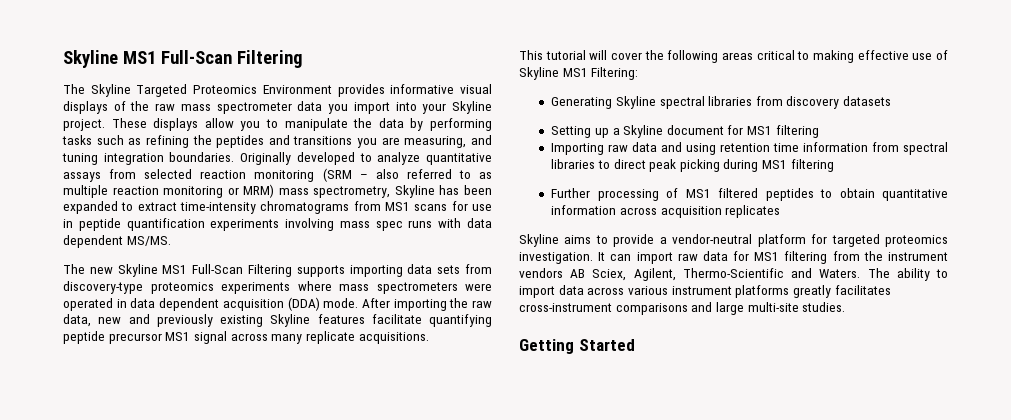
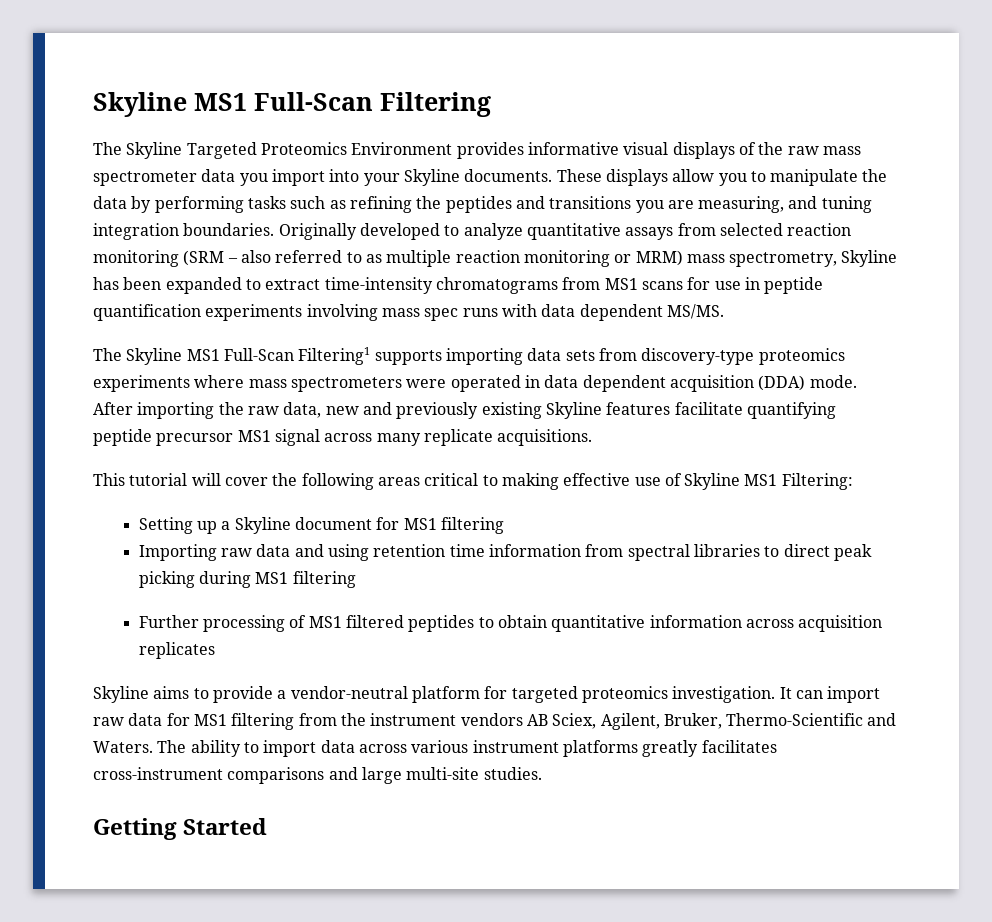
- The Skyline Targeted Proteomics Environment provides informative visual displays of the raw mass spectrometer data you import into your Skyline project.
+ The Skyline Targeted Proteomics Environment provides informative visual displays of the raw mass spectrometer data you import into your Skyline documents.
- The new Skyline MS1 Full-Scan Filtering supports importing data sets from discovery-type proteomics experiments where mass spectrometers were operated in data dependent acquisition (DDA) mode.
+ The Skyline MS1 Full-Scan Filtering1 supports importing data sets from discovery-type proteomics experiments where mass spectrometers were operated in data dependent acquisition (DDA) mode.
- Generating Skyline spectral libraries from discovery datasets
- It can import raw data for MS1 filtering from the instrument vendors AB Sciex, Agilent, Thermo-Scientific and Waters.
+ It can import raw data for MS1 filtering from the instrument vendors AB Sciex, Agilent, Bruker, Thermo-Scientific and Waters.

